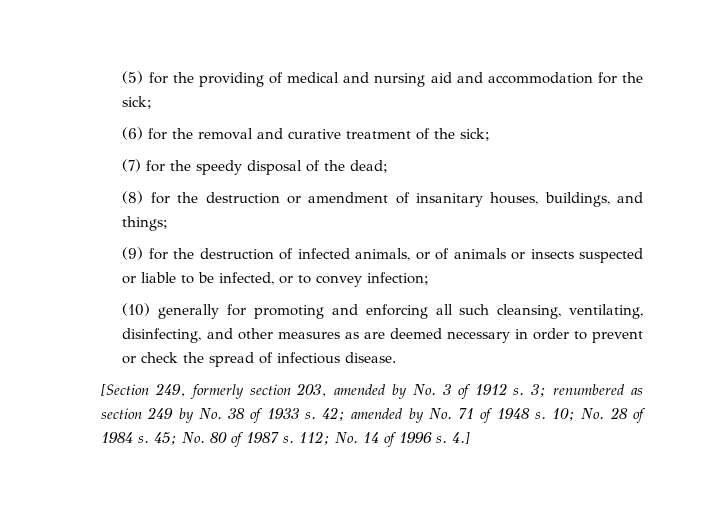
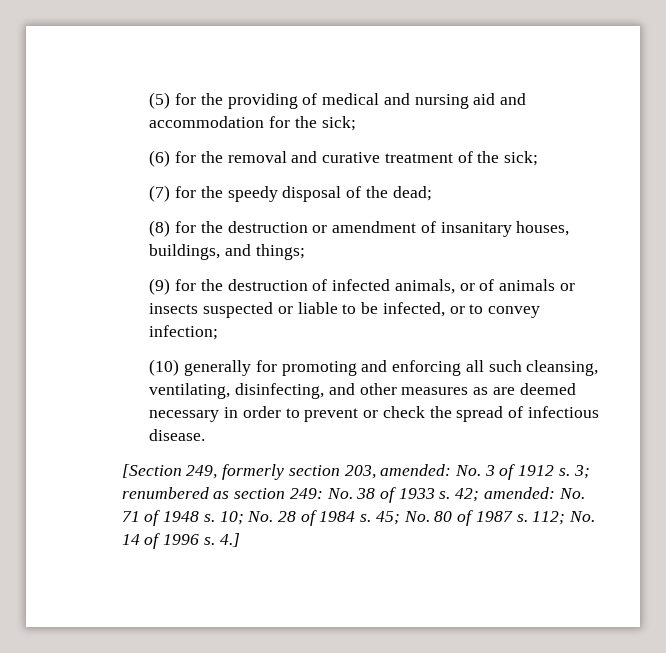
- [Section 249, formerly section 203, amended by No. 3 of 1912 s.
+ [Section 249, formerly section 203, amended: No. 3 of 1912 s.
- 3; renumbered as section 249 by No. 38 of 1933 s.
+ 3; renumbered as section 249: No. 38 of 1933 s.
- 42; amended by No. 71 of 1948 s.
+ 42; amended: No. 71 of 1948 s.

